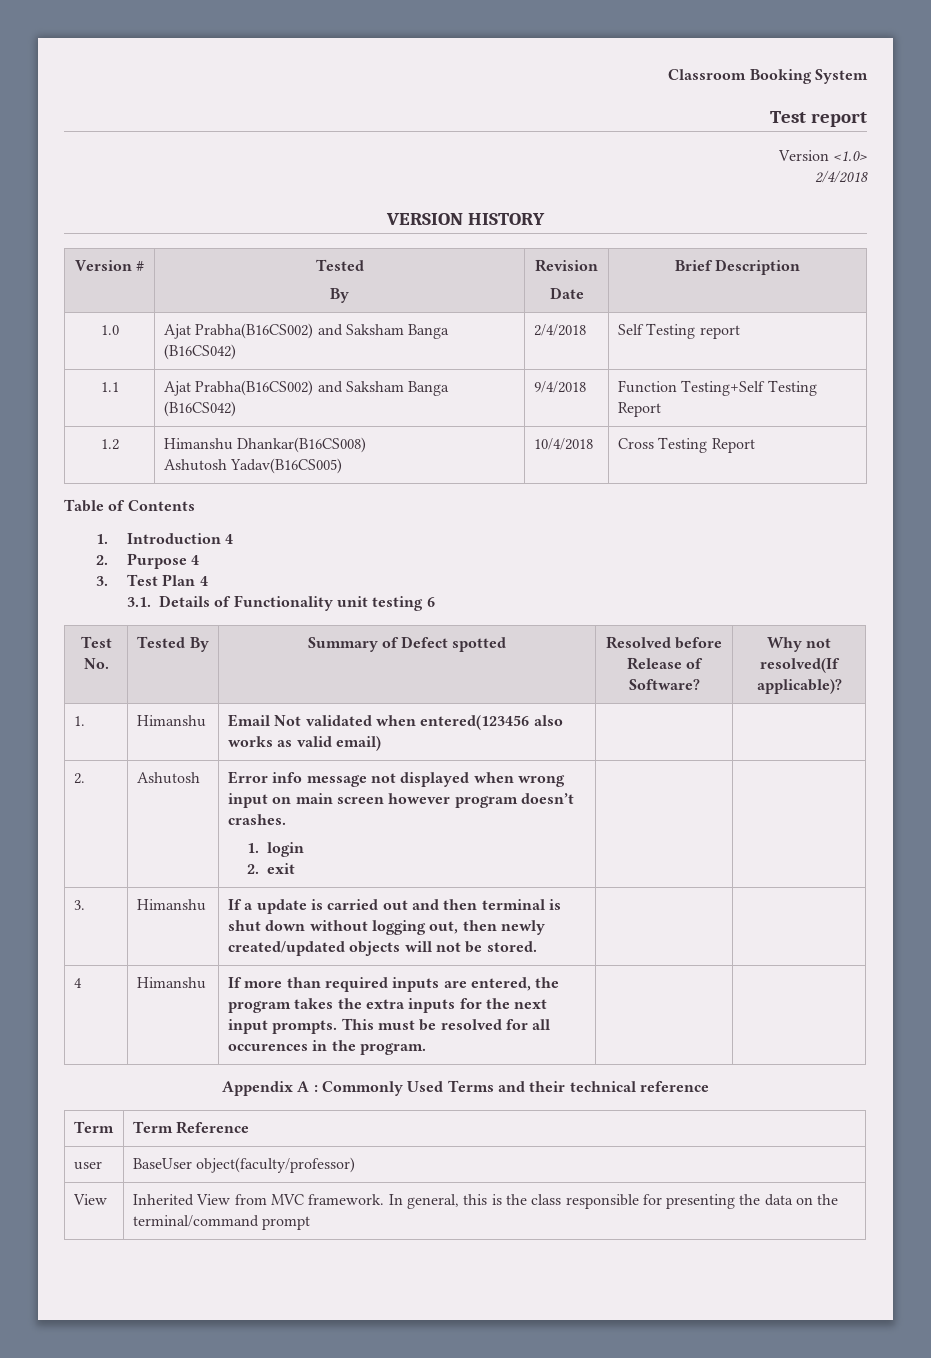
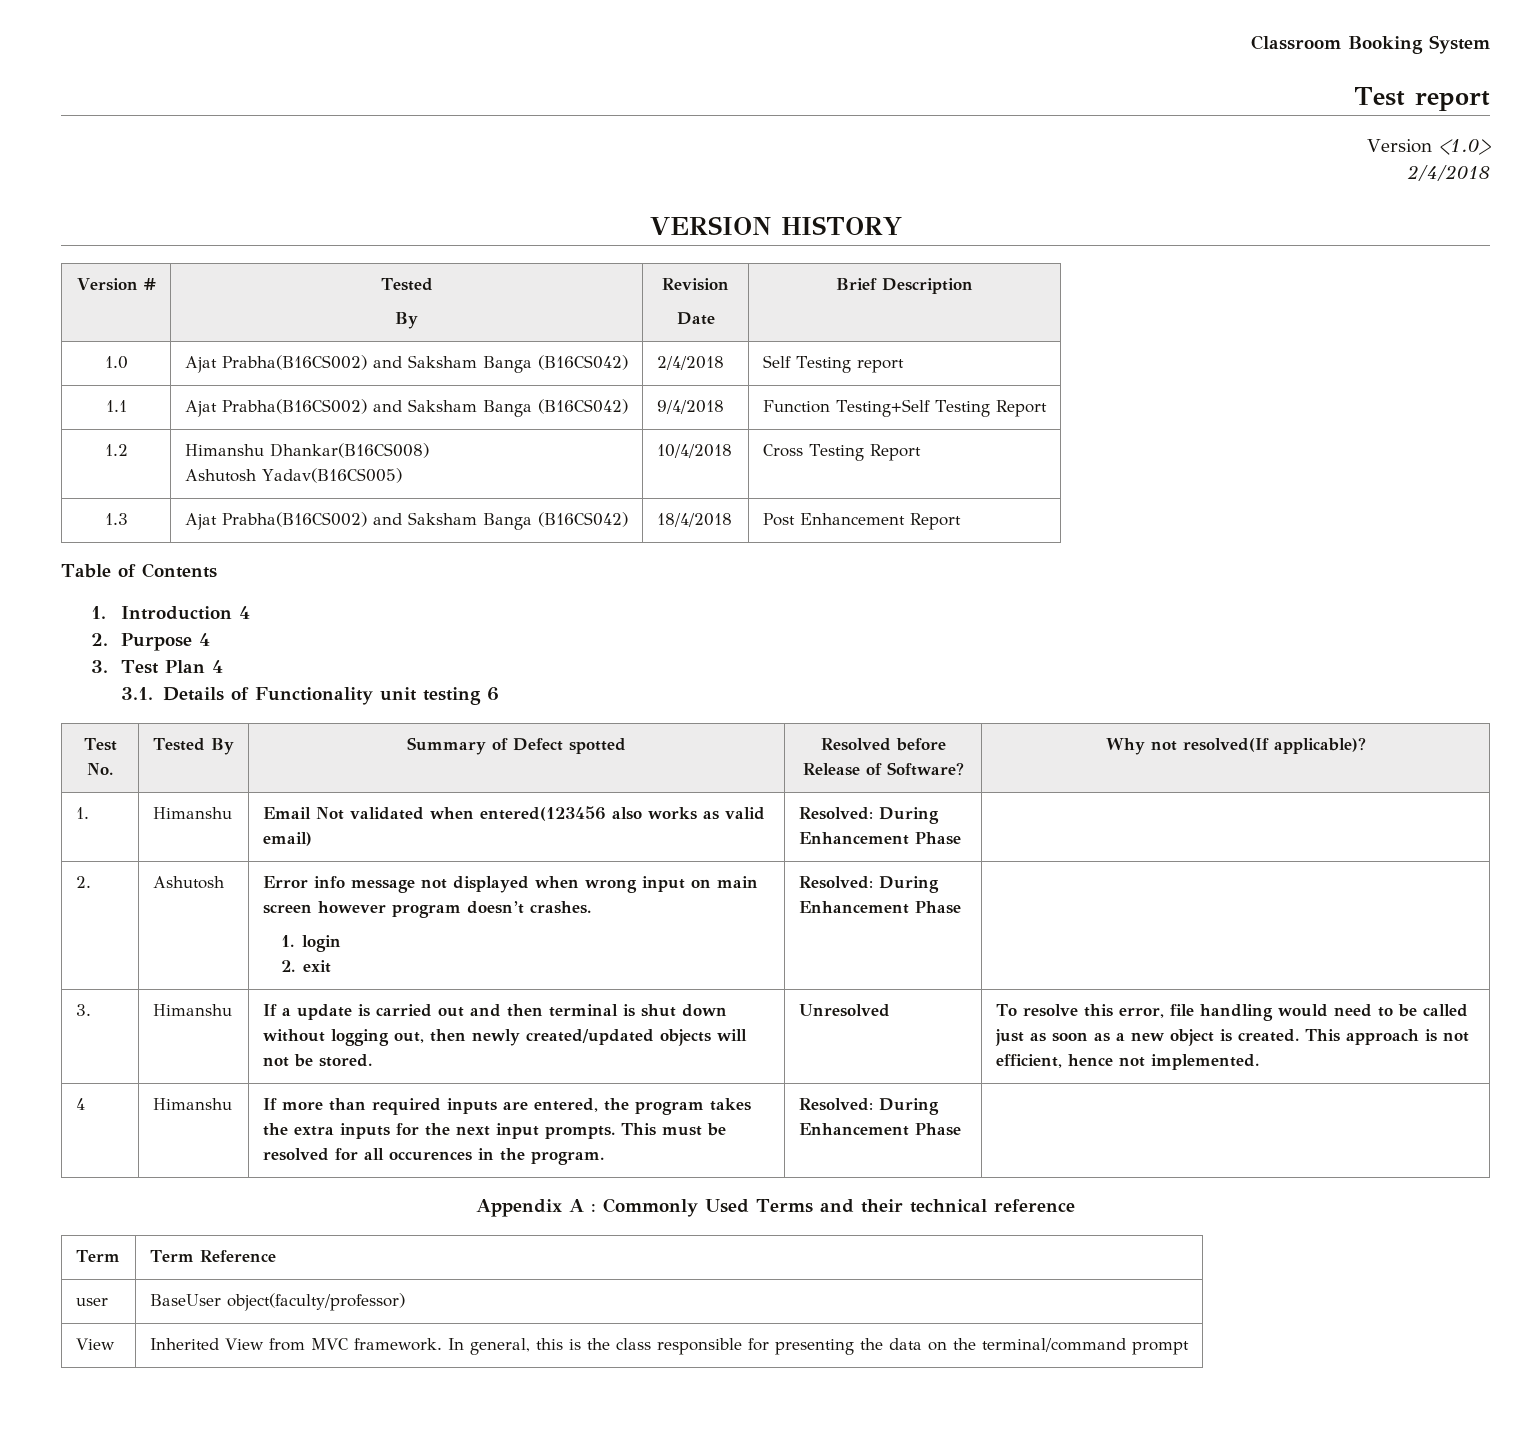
+ 1.3 | Ajat Prabha(B16CS002) and Saksham Banga (B16CS042) | 18/4/2018 | Post Enhancement Report
- 1. | Himanshu | Email Not validated when entered(123456 also works as valid email) | |
+ 1. | Himanshu | Email Not validated when entered(123456 also works as valid email) | Resolved: During Enhancement Phase |
  2. | Ashutosh | Error info message not displayed when wrong input on main screen however program doesn’t crashes.
  1. login
- 2. exit | |
+ 2. exit | Resolved: During Enhancement Phase |
+ Unresolved | To resolve this error, file handling would need to be called just as soon as a new object is created. This approach is not efficient, hence not implemented.
- 4 | Himanshu | If more than required inputs are entered, the program takes the extra inputs for the next input prompts. This must be resolved for all occurences in the program. | |
+ 4 | Himanshu | If more than required inputs are entered, the program takes the extra inputs for the next input prompts. This must be resolved for all occurences in the program. | Resolved: During Enhancement Phase |

